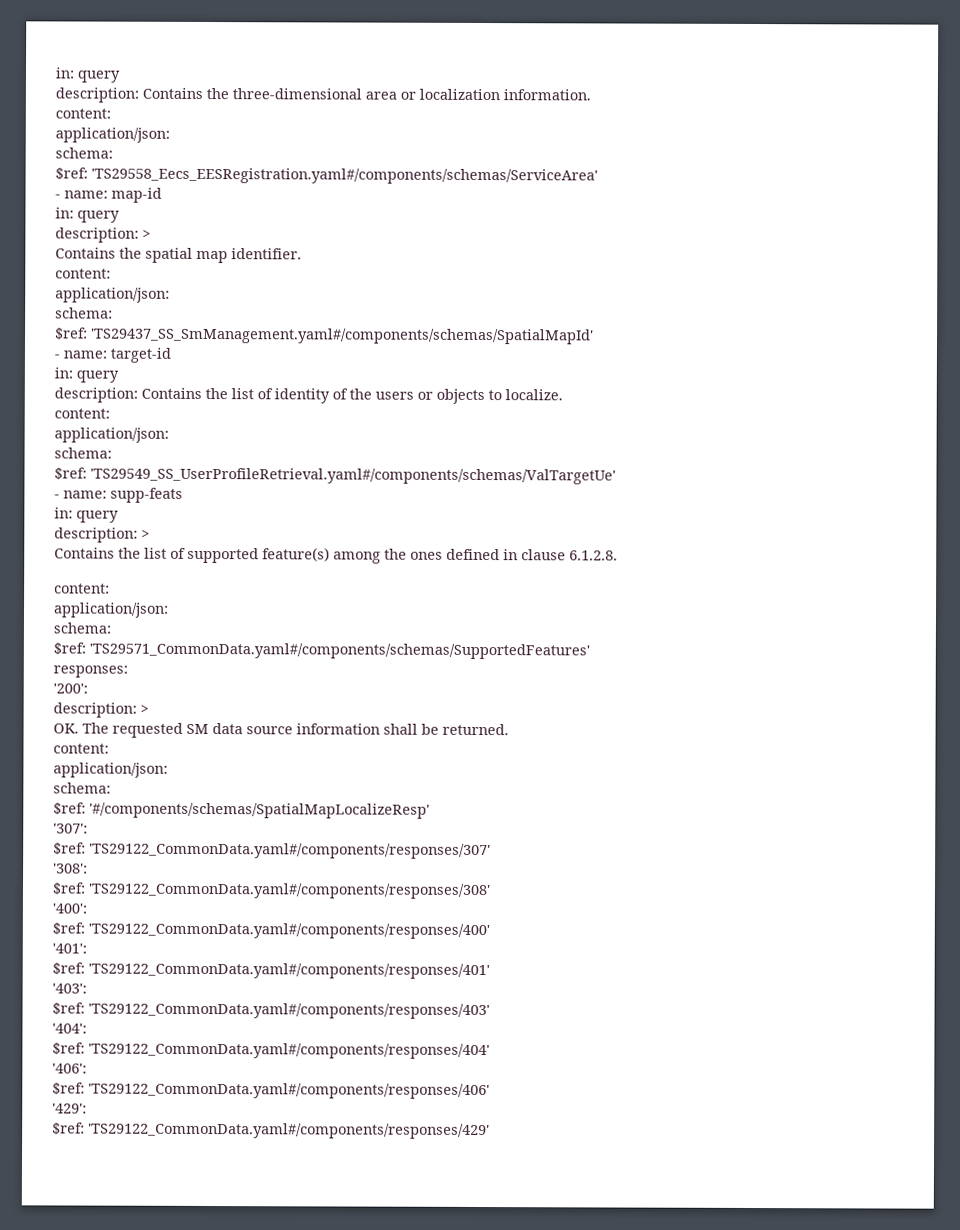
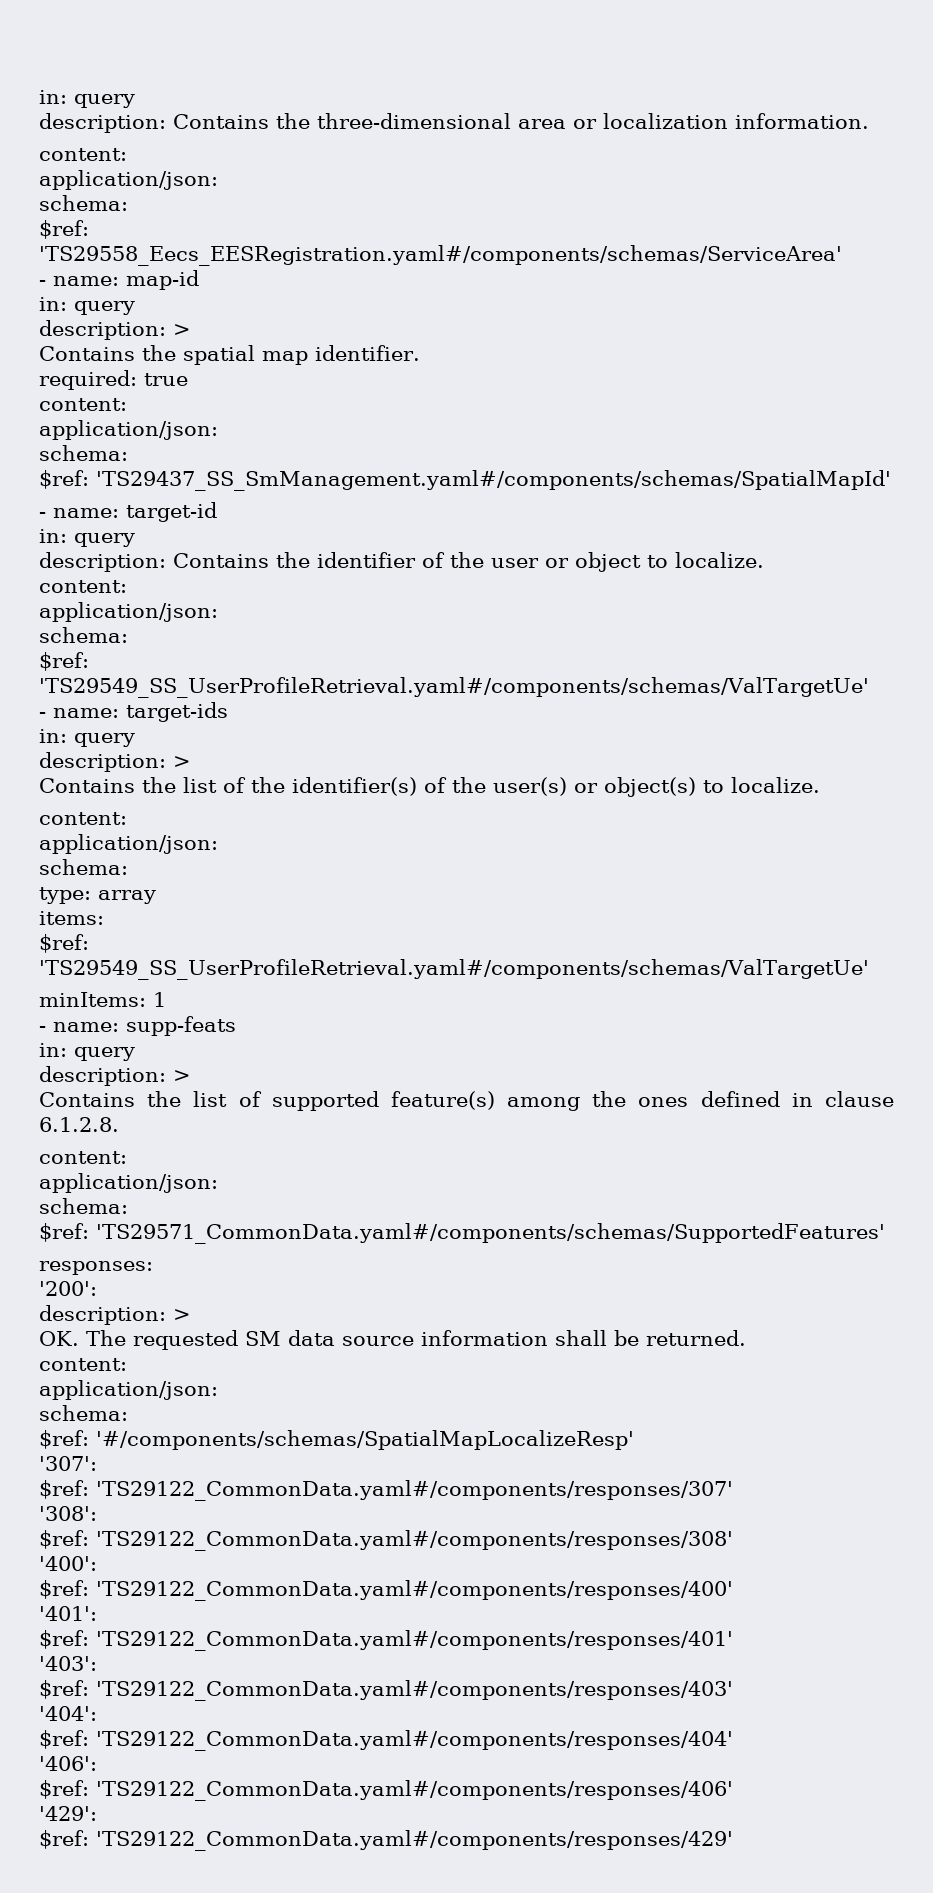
+ required: true
- description: Contains the list of identity of the users or objects to localize.
+ description: Contains the identifier of the user or object to localize.
+ - name: target-ids
+ in: query
+ description: >
+ Contains the list of the identifier(s) of the user(s) or object(s) to localize.
+ content:
+ application/json:
+ schema:
+ type: array
+ items:
+ $ref: 'TS29549_SS_UserProfileRetrieval.yaml#/components/schemas/ValTargetUe'
+ minItems: 1

